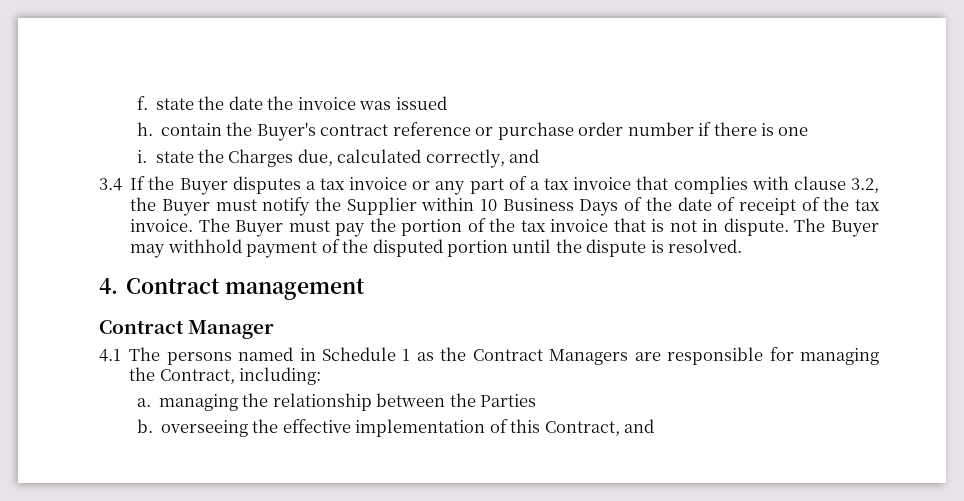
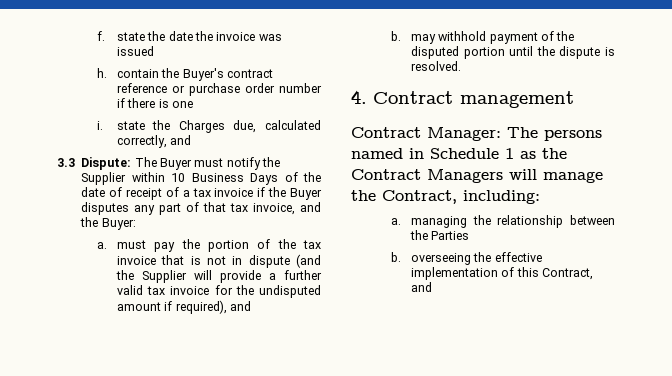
- 3.4 If the Buyer disputes a tax invoice or any part of a tax invoice that complies with clause 3.2, the Buyer must notify the Supplier within 10 Business Days of the date of receipt of the tax invoice. The Buyer must pay the portion of the tax invoice that is not in dispute. The Buyer may withhold payment of the disputed portion until the dispute is resolved.
+ 3.3 Dispute: The Buyer must notify the Supplier within 10 Business Days of the date of receipt of a tax invoice if the Buyer disputes any part of that tax invoice, and the Buyer:
+ a. must pay the portion of the tax invoice that is not in dispute (and the Supplier will provide a further valid tax invoice for the undisputed amount if required), and
+ b. may withhold payment of the disputed portion until the dispute is resolved.
- Contract Manager
- 4.1 The persons named in Schedule 1 as the Contract Managers are responsible for managing the Contract, including:
+ Contract Manager: The persons named in Schedule 1 as the Contract Managers will manage the Contract, including:

